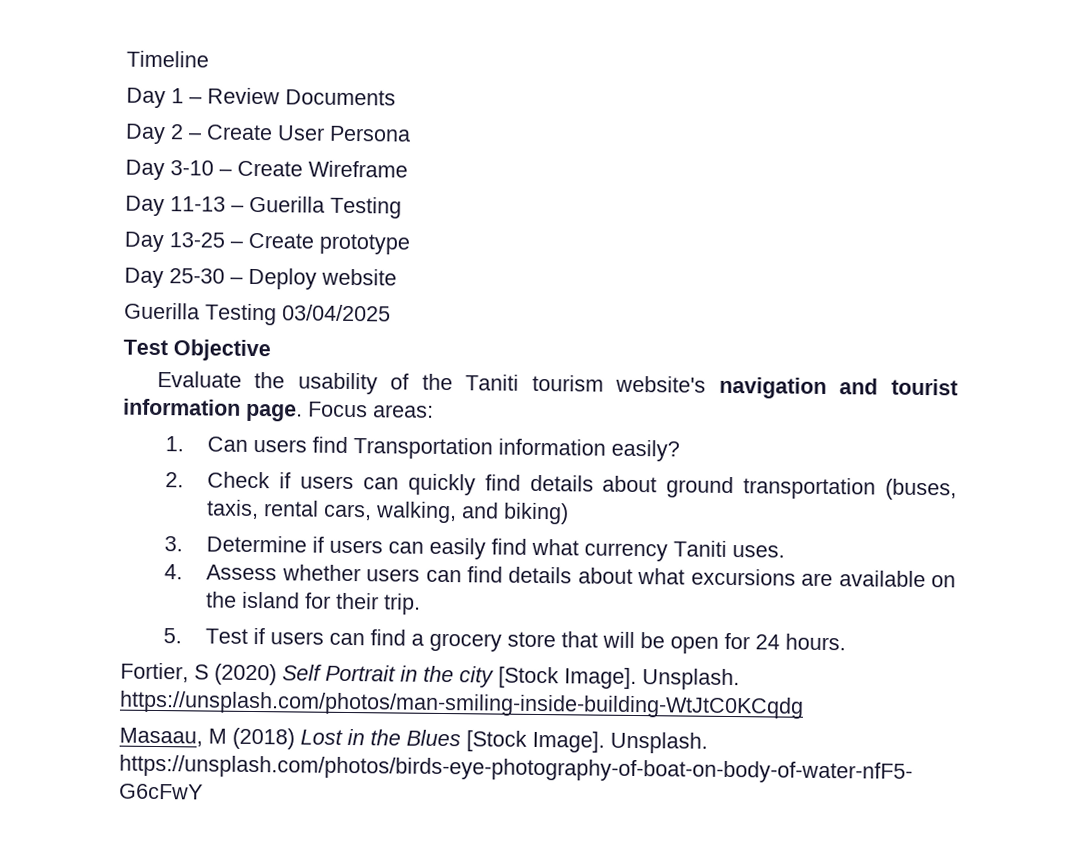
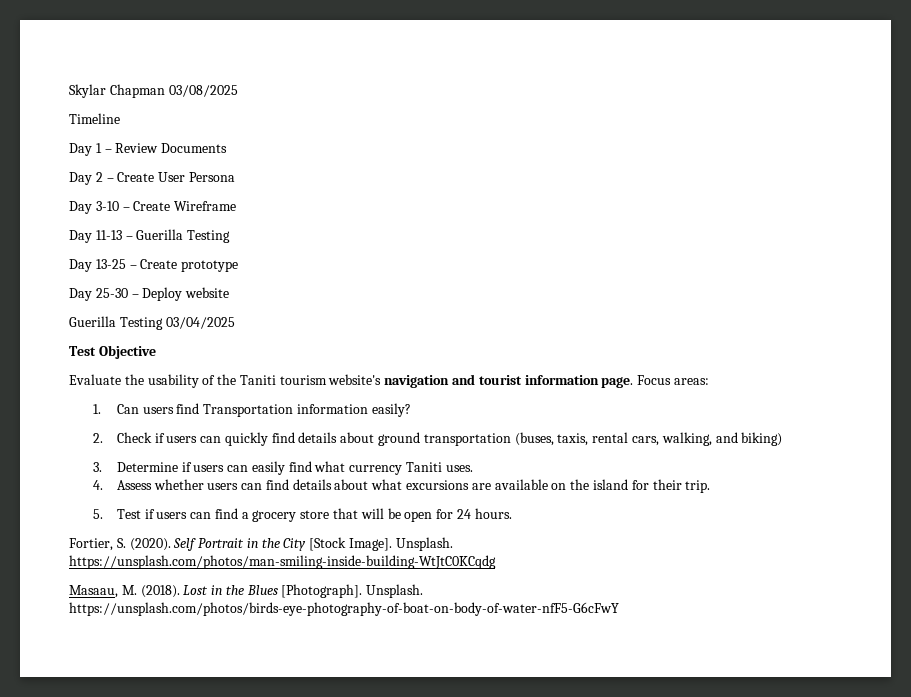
+ Skylar Chapman 03/08/2025
- Fortier, S (2020) Self Portrait in the city [Stock Image].
+ Fortier, S. (2020). Self Portrait in the City [Stock Image].
- Masaau, M (2018) Lost in the Blues [Stock Image].
+ Masaau, M. (2018). Lost in the Blues [Photograph].

